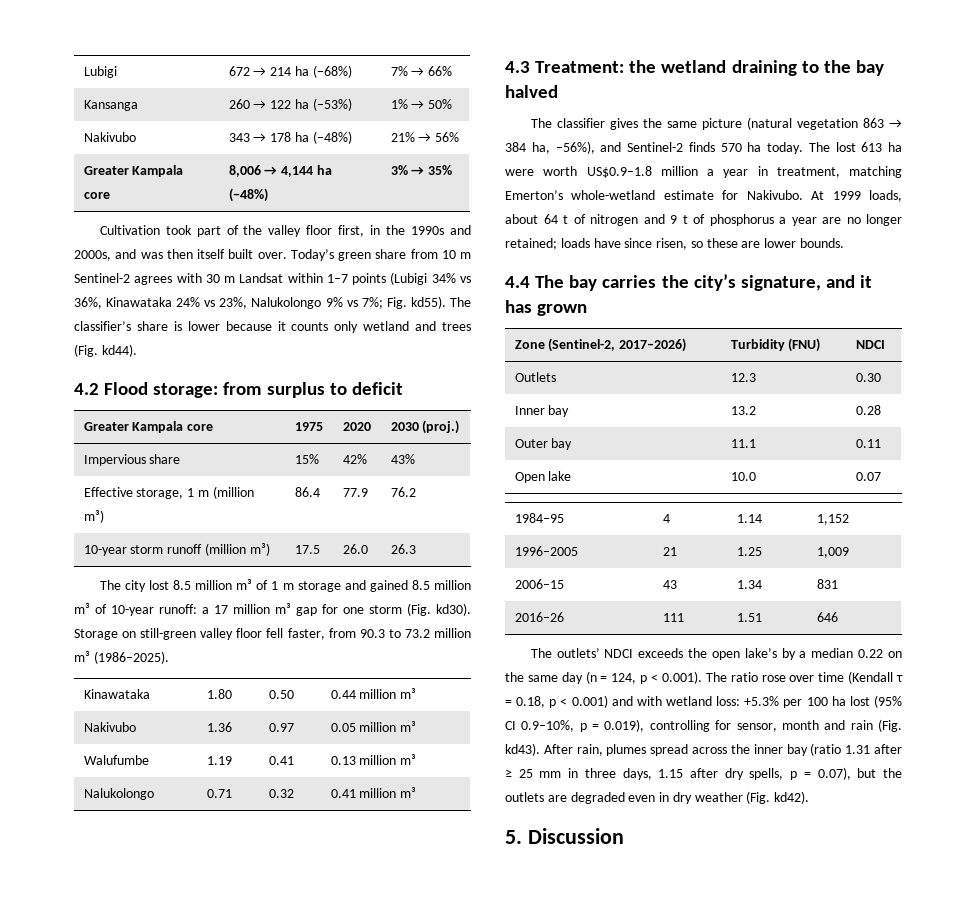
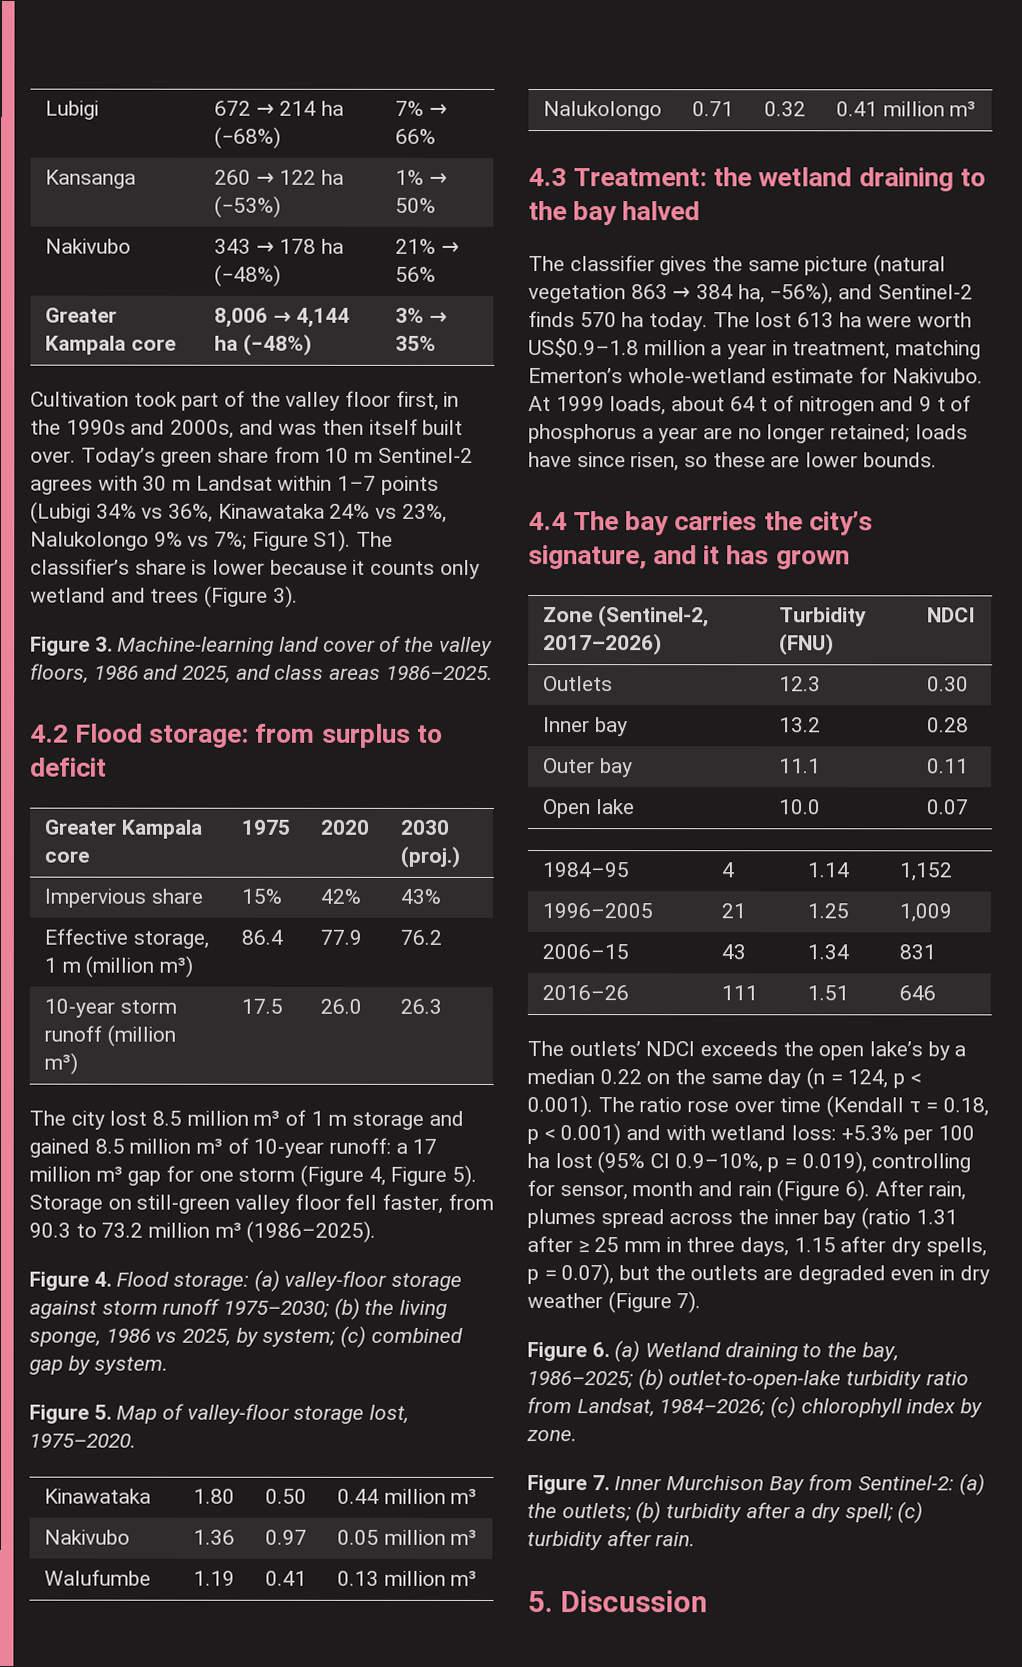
- Today’s green share from 10 m Sentinel-2 agrees with 30 m Landsat within 1–7 points (Lubigi 34% vs 36%, Kinawataka 24% vs 23%, Nalukolongo 9% vs 7%; Fig. kd55). The classifier’s share is lower because it counts only wetland and trees (Fig. kd44).
+ Today’s green share from 10 m Sentinel-2 agrees with 30 m Landsat within 1–7 points (Lubigi 34% vs 36%, Kinawataka 24% vs 23%, Nalukolongo 9% vs 7%; Figure S1). The classifier’s share is lower because it counts only wetland and trees (Figure 3).
+ Figure 3. Machine-learning land cover of the valley floors, 1986 and 2025, and class areas 1986–2025.
- The city lost 8.5 million m³ of 1 m storage and gained 8.5 million m³ of 10-year runoff: a 17 million m³ gap for one storm (Fig. kd30).
+ The city lost 8.5 million m³ of 1 m storage and gained 8.5 million m³ of 10-year runoff: a 17 million m³ gap for one storm (Figure 4, Figure 5).
+ Figure 4. Flood storage: (a) valley-floor storage against storm runoff 1975–2030; (b) the living sponge, 1986 vs 2025, by system; (c) combined gap by system.
+ Figure 5. Map of valley-floor storage lost, 1975–2020.
- The outlets’ NDCI exceeds the open lake’s by a median 0.22 on the same day (n = 124, p < 0.001). The ratio rose over time (Kendall τ = 0.18, p < 0.001) and with wetland loss: +5.3% per 100 ha lost (95% CI 0.9–10%, p = 0.019), controlling for sensor, month and rain (Fig. kd43).
+ The outlets’ NDCI exceeds the open lake’s by a median 0.22 on the same day (n = 124, p < 0.001). The ratio rose over time (Kendall τ = 0.18, p < 0.001) and with wetland loss: +5.3% per 100 ha lost (95% CI 0.9–10%, p = 0.019), controlling for sensor, month and rain (Figure 6).
- After rain, plumes spread across the inner bay (ratio 1.31 after ≥ 25 mm in three days, 1.15 after dry spells, p = 0.07), but the outlets are degraded even in dry weather (Fig. kd42).
+ After rain, plumes spread across the inner bay (ratio 1.31 after ≥ 25 mm in three days, 1.15 after dry spells, p = 0.07), but the outlets are degraded even in dry weather (Figure 7).
+ Figure 6. (a) Wetland draining to the bay, 1986–2025; (b) outlet-to-open-lake turbidity ratio from Landsat, 1984–2026; (c) chlorophyll index by zone.
+ Figure 7. Inner Murchison Bay from Sentinel-2: (a) the outlets; (b) turbidity after a dry spell; (c) turbidity after rain.

